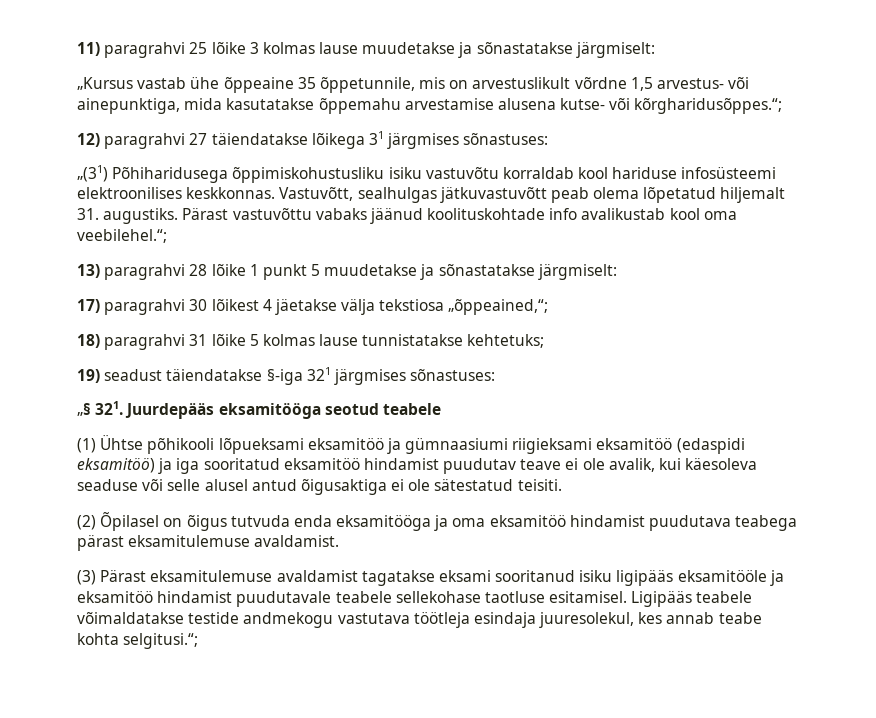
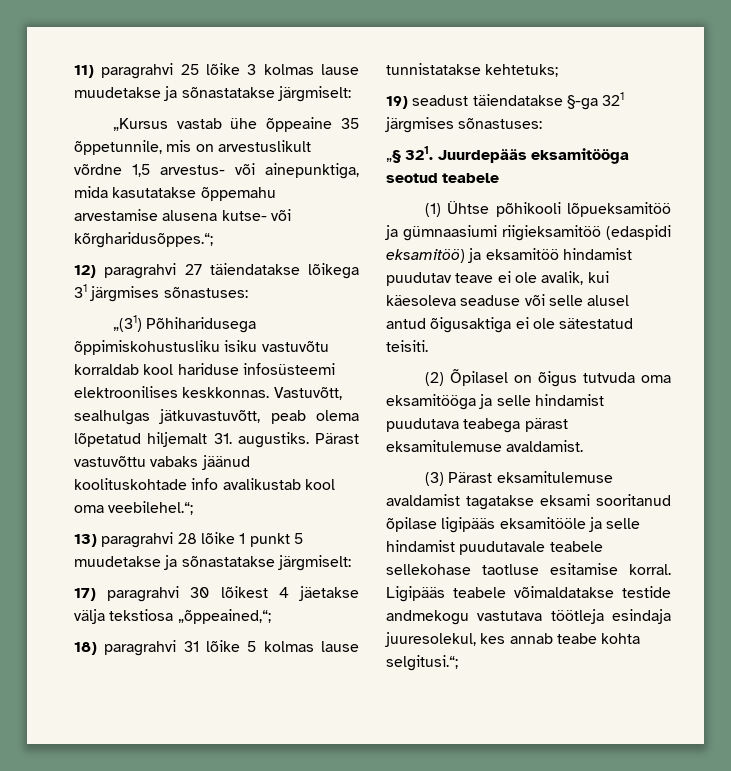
- Vastuvõtt, sealhulgas jätkuvastuvõtt peab olema lõpetatud hiljemalt 31. augustiks.
+ Vastuvõtt, sealhulgas jätkuvastuvõtt, peab olema lõpetatud hiljemalt 31. augustiks.
- 19) seadust täiendatakse §-iga 321 järgmises sõnastuses:
+ 19) seadust täiendatakse §-ga 321 järgmises sõnastuses:
- (1) Ühtse põhikooli lõpueksami eksamitöö ja gümnaasiumi riigieksami eksamitöö (edaspidi eksamitöö) ja iga sooritatud eksamitöö hindamist puudutav teave ei ole avalik, kui käesoleva seaduse või selle alusel antud õigusaktiga ei ole sätestatud teisiti.
+ (1) Ühtse põhikooli lõpueksamitöö ja gümnaasiumi riigieksamitöö (edaspidi eksamitöö) ja eksamitöö hindamist puudutav teave ei ole avalik, kui käesoleva seaduse või selle alusel antud õigusaktiga ei ole sätestatud teisiti.
- (2) Õpilasel on õigus tutvuda enda eksamitööga ja oma eksamitöö hindamist puudutava teabega pärast eksamitulemuse avaldamist.
+ (2) Õpilasel on õigus tutvuda oma eksamitööga ja selle hindamist puudutava teabega pärast eksamitulemuse avaldamist.
- (3) Pärast eksamitulemuse avaldamist tagatakse eksami sooritanud isiku ligipääs eksamitööle ja eksamitöö hindamist puudutavale teabele sellekohase taotluse esitamisel.
+ (3) Pärast eksamitulemuse avaldamist tagatakse eksami sooritanud õpilase ligipääs eksamitööle ja selle hindamist puudutavale teabele sellekohase taotluse esitamise korral.

